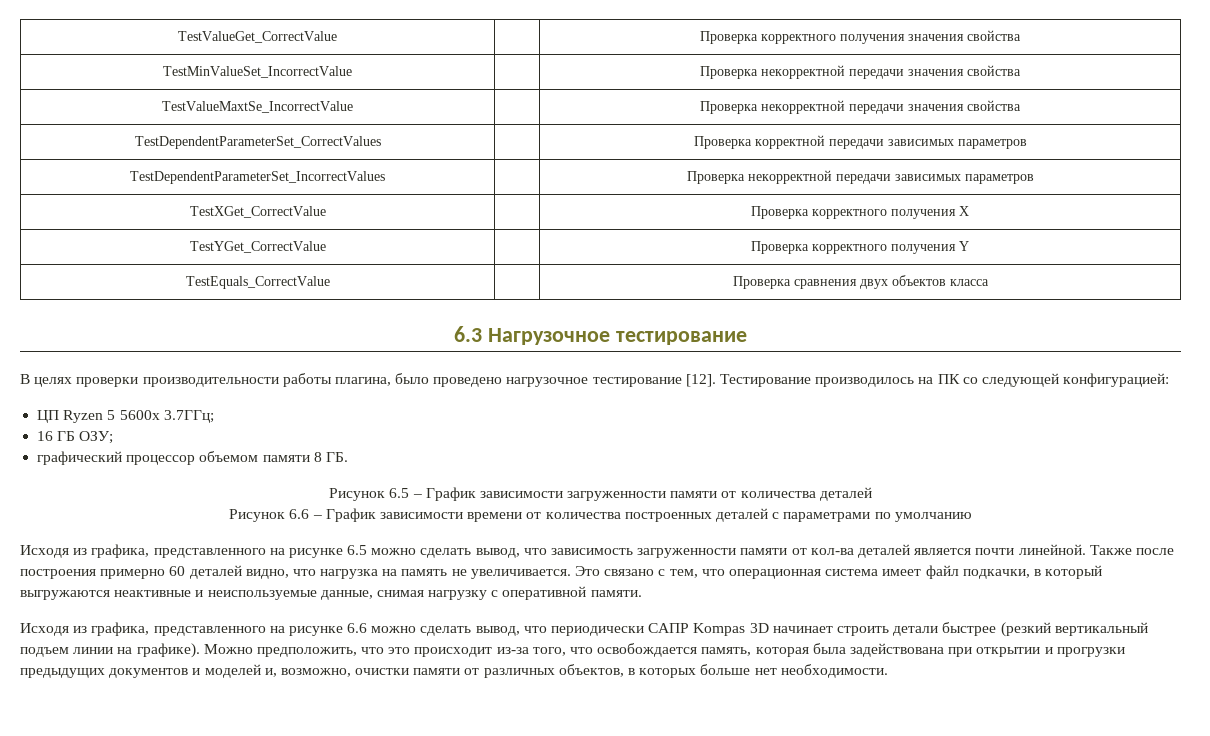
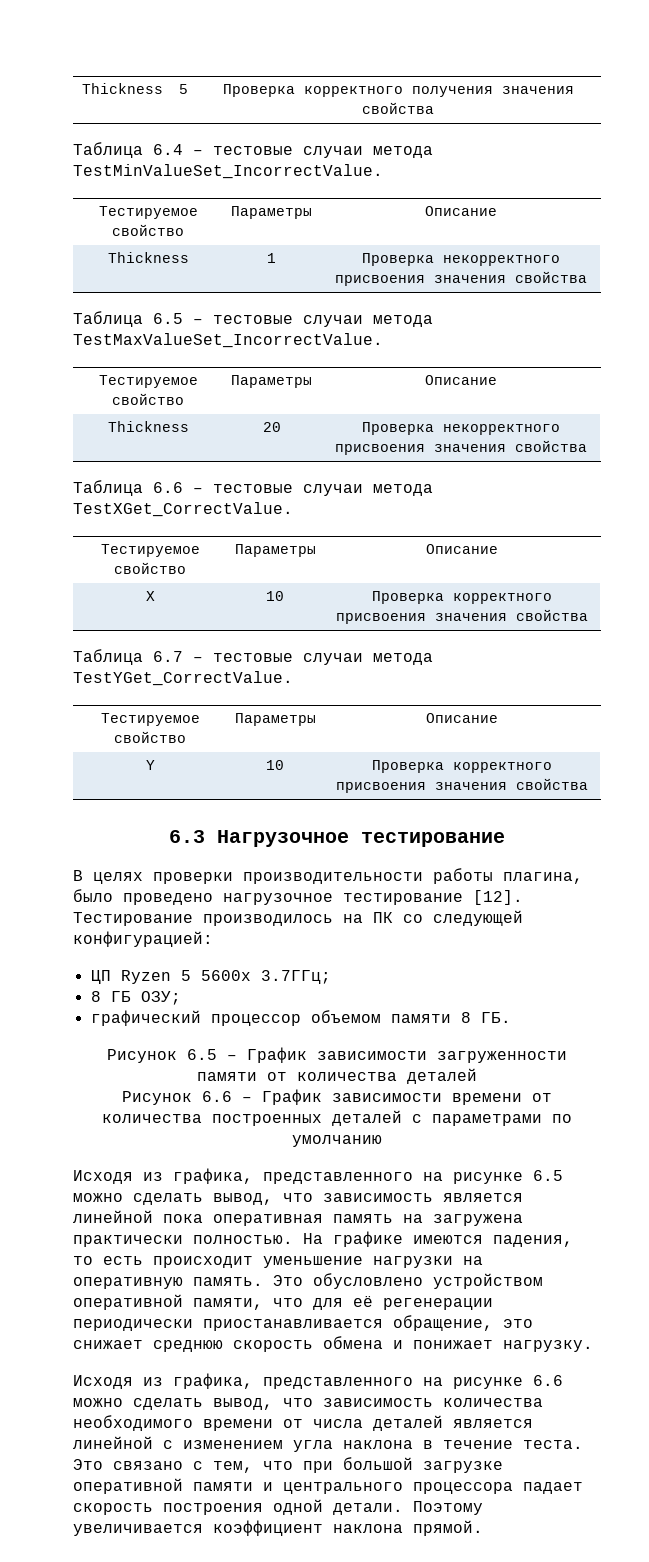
- TestValueGet_CorrectValue | | Проверка корректного получения значения свойства
+ Thickness | 5 | Проверка корректного получения значения свойства
- TestMinValueSet_IncorrectValue | | Проверка некорректной передачи значения свойства
- TestValueMaxtSe_IncorrectValue | | Проверка некорректной передачи значения свойства
- TestDependentParameterSet_CorrectValues | | Проверка корректной передачи зависимых параметров
- TestDependentParameterSet_IncorrectValues | | Проверка некорректной передачи зависимых параметров
- TestXGet_CorrectValue | | Проверка корректного получения X
- TestYGet_CorrectValue | | Проверка корректного получения Y
- TestEquals_CorrectValue | | Проверка сравнения двух объектов класса
+ Таблица 6.4 – тестовые случаи метода TestMinValueSet_IncorrectValue.
+ Тестируемое свойство | Параметры | Описание
+ Thickness | 1 | Проверка некорректного присвоения значения свойства
+ Таблица 6.5 – тестовые случаи метода TestMaxValueSet_IncorrectValue.
+ Тестируемое свойство | Параметры | Описание
+ Thickness | 20 | Проверка некорректного присвоения значения свойства
+ Таблица 6.6 – тестовые случаи метода TestXGet_CorrectValue.
+ Тестируемое свойство | Параметры | Описание
+ X | 10 | Проверка корректного присвоения значения свойства
+ Таблица 6.7 – тестовые случаи метода TestYGet_CorrectValue.
+ Тестируемое свойство | Параметры | Описание
+ Y | 10 | Проверка корректного присвоения значения свойства
- 16 ГБ ОЗУ;
+ 8 ГБ ОЗУ;
- Исходя из графика, представленного на рисунке 6.5 можно сделать вывод, что зависимость загруженности памяти от кол-ва деталей является почти линейной. Также после построения примерно 60 деталей видно, что нагрузка на память не увеличивается. Это связано с тем, что операционная система имеет файл подкачки, в который выгружаются неактивные и неиспользуемые данные, снимая нагрузку с оперативной памяти.
+ Исходя из графика, представленного на рисунке 6.5 можно сделать вывод, что зависимость является линейной пока оперативная память на загружена практически полностью. На графике имеются падения, то есть происходит уменьшение нагрузки на оперативную память. Это обусловлено устройством оперативной памяти, что для её регенерации периодически приостанавливается обращение, это снижает среднюю скорость обмена и понижает нагрузку.
- Исходя из графика, представленного на рисунке 6.6 можно сделать вывод, что периодически САПР Kompas 3D начинает строить детали быстрее (резкий вертикальный подъем линии на графике). Можно предположить, что это происходит из-за того, что освобождается память, которая была задействована при открытии и прогрузки предыдущих документов и моделей и, возможно, очистки памяти от различных объектов, в которых больше нет необходимости.
+ Исходя из графика, представленного на рисунке 6.6 можно сделать вывод, что зависимость количества необходимого времени от числа деталей является линейной с изменением угла наклона в течение теста. Это связано с тем, что при большой загрузке оперативной памяти и центрального процессора падает скорость построения одной детали. Поэтому увеличивается коэффициент наклона прямой.

